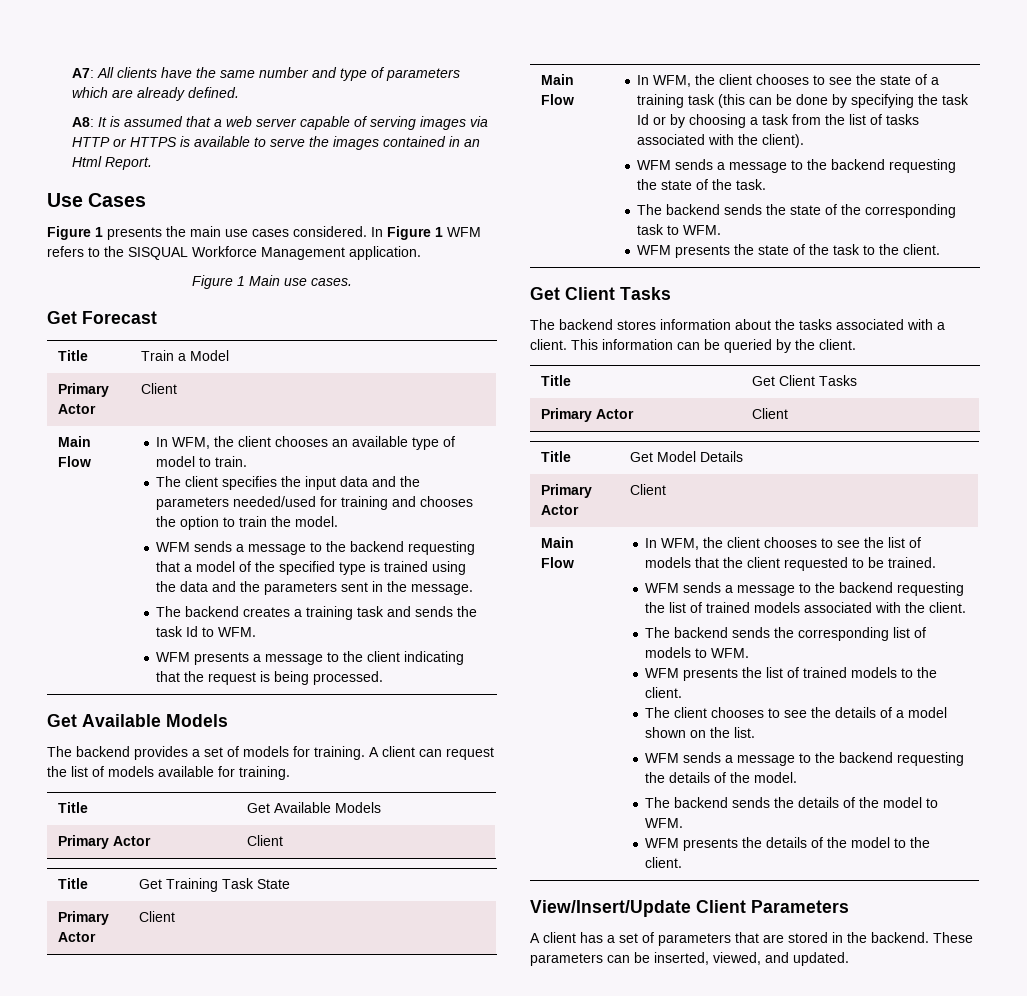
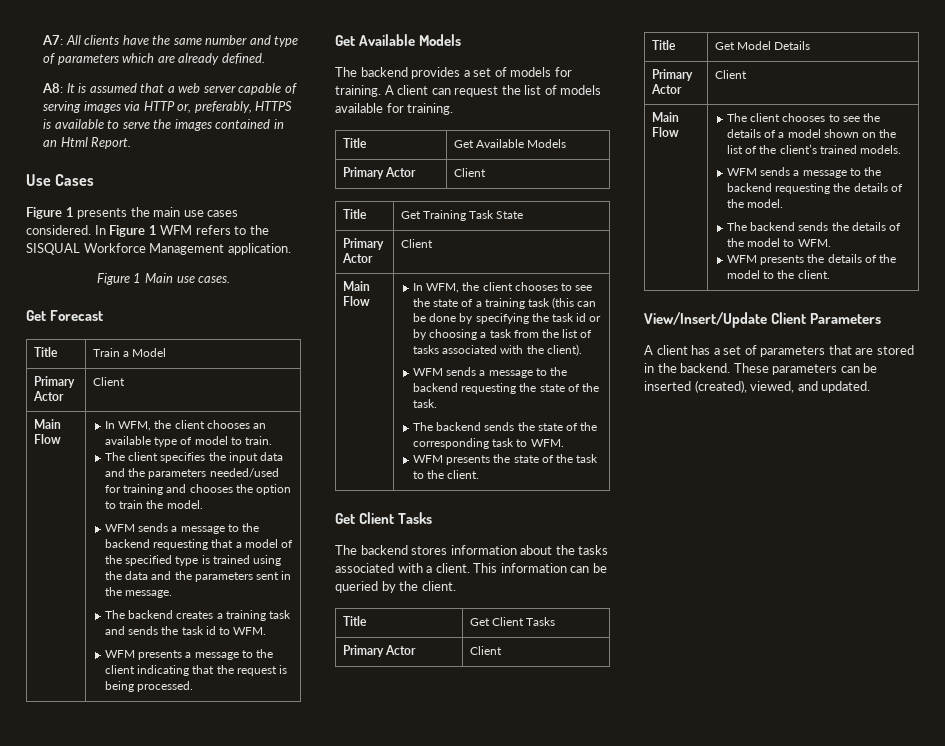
- A8: It is assumed that a web server capable of serving images via HTTP or HTTPS is available to serve the images contained in an Html Report.
+ A8: It is assumed that a web server capable of serving images via HTTP or, preferably, HTTPS is available to serve the images contained in an Html Report.
- The backend creates a training task and sends the task Id to WFM.
+ The backend creates a training task and sends the task id to WFM.
- In WFM, the client chooses to see the state of a training task (this can be done by specifying the task Id or by choosing a task from the list of tasks associated with the client).
+ In WFM, the client chooses to see the state of a training task (this can be done by specifying the task id or by choosing a task from the list of tasks associated with the client).
- In WFM, the client chooses to see the list of models that the client requested to be trained.
- WFM sends a message to the backend requesting the list of trained models associated with the client.
- The backend sends the corresponding list of models to WFM.
- WFM presents the list of trained models to the client.
- The client chooses to see the details of a model shown on the list.
+ The client chooses to see the details of a model shown on the list of the client’s trained models.
- These parameters can be inserted, viewed, and updated.
+ These parameters can be inserted (created), viewed, and updated.

